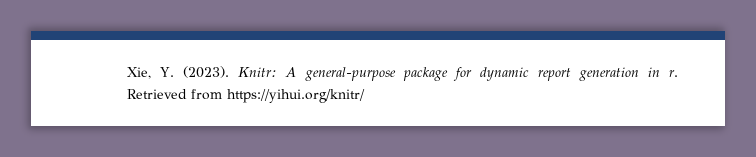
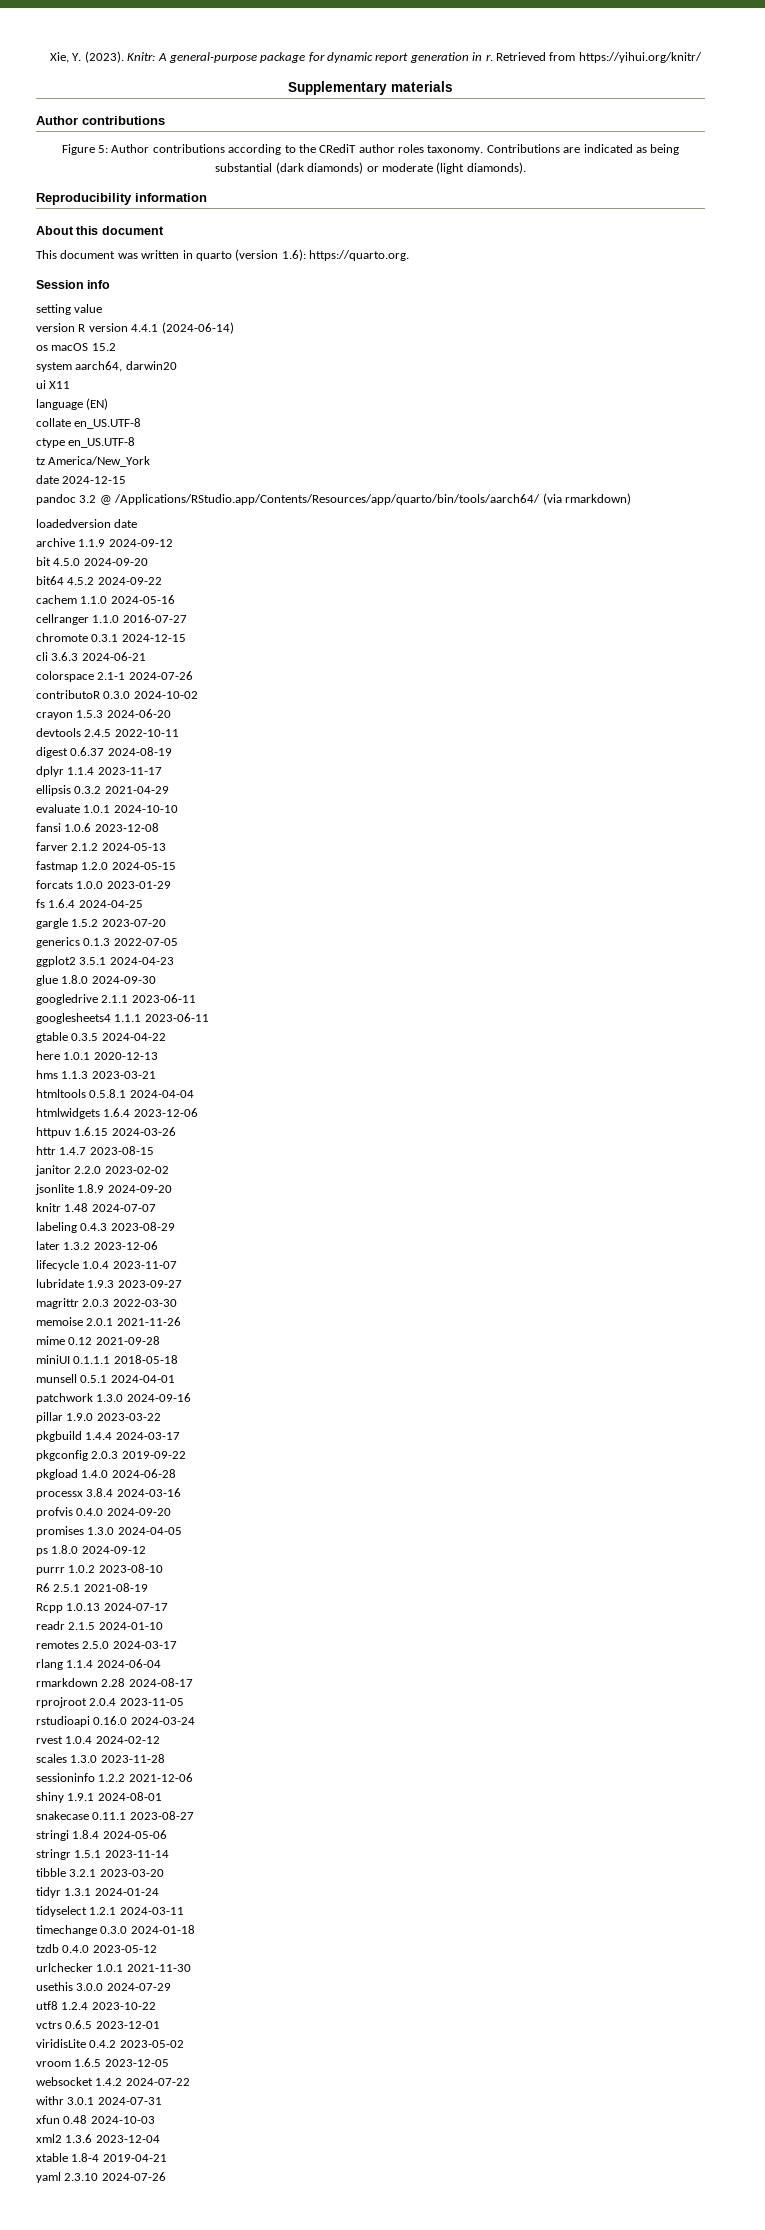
+ Supplementary materials
+ Author contributions
+ Figure 5: Author contributions according to the CRediT author roles taxonomy. Contributions are indicated as being substantial (dark diamonds) or moderate (light diamonds).
+ Reproducibility information
+ About this document
+ This document was written in quarto (version 1.6): https://quarto.org.
+ Session info
+ setting value
+ version R version 4.4.1 (2024-06-14)
+ os macOS 15.2
+ system aarch64, darwin20
+ ui X11
+ language (EN)
+ collate en_US.UTF-8
+ ctype en_US.UTF-8
+ tz America/New_York
+ date 2024-12-15
+ pandoc 3.2 @ /Applications/RStudio.app/Contents/Resources/app/quarto/bin/tools/aarch64/ (via rmarkdown)
+ loadedversion date
+ archive 1.1.9 2024-09-12
+ bit 4.5.0 2024-09-20
+ bit64 4.5.2 2024-09-22
+ cachem 1.1.0 2024-05-16
+ cellranger 1.1.0 2016-07-27
+ chromote 0.3.1 2024-12-15
+ cli 3.6.3 2024-06-21
+ colorspace 2.1-1 2024-07-26
+ contributoR 0.3.0 2024-10-02
+ crayon 1.5.3 2024-06-20
+ devtools 2.4.5 2022-10-11
+ digest 0.6.37 2024-08-19
+ dplyr 1.1.4 2023-11-17
+ ellipsis 0.3.2 2021-04-29
+ evaluate 1.0.1 2024-10-10
+ fansi 1.0.6 2023-12-08
+ farver 2.1.2 2024-05-13
+ fastmap 1.2.0 2024-05-15
+ forcats 1.0.0 2023-01-29
+ fs 1.6.4 2024-04-25
+ gargle 1.5.2 2023-07-20
+ generics 0.1.3 2022-07-05
+ ggplot2 3.5.1 2024-04-23
+ glue 1.8.0 2024-09-30
+ googledrive 2.1.1 2023-06-11
+ googlesheets4 1.1.1 2023-06-11
+ gtable 0.3.5 2024-04-22
+ here 1.0.1 2020-12-13
+ hms 1.1.3 2023-03-21
+ htmltools 0.5.8.1 2024-04-04
+ htmlwidgets 1.6.4 2023-12-06
+ httpuv 1.6.15 2024-03-26
+ httr 1.4.7 2023-08-15
+ janitor 2.2.0 2023-02-02
+ jsonlite 1.8.9 2024-09-20
+ knitr 1.48 2024-07-07
+ labeling 0.4.3 2023-08-29
+ later 1.3.2 2023-12-06
+ lifecycle 1.0.4 2023-11-07
+ lubridate 1.9.3 2023-09-27
+ magrittr 2.0.3 2022-03-30
+ memoise 2.0.1 2021-11-26
+ mime 0.12 2021-09-28
+ miniUI 0.1.1.1 2018-05-18
+ munsell 0.5.1 2024-04-01
+ patchwork 1.3.0 2024-09-16
+ pillar 1.9.0 2023-03-22
+ pkgbuild 1.4.4 2024-03-17
+ pkgconfig 2.0.3 2019-09-22
+ pkgload 1.4.0 2024-06-28
+ processx 3.8.4 2024-03-16
+ profvis 0.4.0 2024-09-20
+ promises 1.3.0 2024-04-05
+ ps 1.8.0 2024-09-12
+ purrr 1.0.2 2023-08-10
+ R6 2.5.1 2021-08-19
+ Rcpp 1.0.13 2024-07-17
+ readr 2.1.5 2024-01-10
+ remotes 2.5.0 2024-03-17
+ rlang 1.1.4 2024-06-04
+ rmarkdown 2.28 2024-08-17
+ rprojroot 2.0.4 2023-11-05
+ rstudioapi 0.16.0 2024-03-24
+ rvest 1.0.4 2024-02-12
+ scales 1.3.0 2023-11-28
+ sessioninfo 1.2.2 2021-12-06
+ shiny 1.9.1 2024-08-01
+ snakecase 0.11.1 2023-08-27
+ stringi 1.8.4 2024-05-06
+ stringr 1.5.1 2023-11-14
+ tibble 3.2.1 2023-03-20
+ tidyr 1.3.1 2024-01-24
+ tidyselect 1.2.1 2024-03-11
+ timechange 0.3.0 2024-01-18
+ tzdb 0.4.0 2023-05-12
+ urlchecker 1.0.1 2021-11-30
+ usethis 3.0.0 2024-07-29
+ utf8 1.2.4 2023-10-22
+ vctrs 0.6.5 2023-12-01
+ viridisLite 0.4.2 2023-05-02
+ vroom 1.6.5 2023-12-05
+ websocket 1.4.2 2024-07-22
+ withr 3.0.1 2024-07-31
+ xfun 0.48 2024-10-03
+ xml2 1.3.6 2023-12-04
+ xtable 1.8-4 2019-04-21
+ yaml 2.3.10 2024-07-26

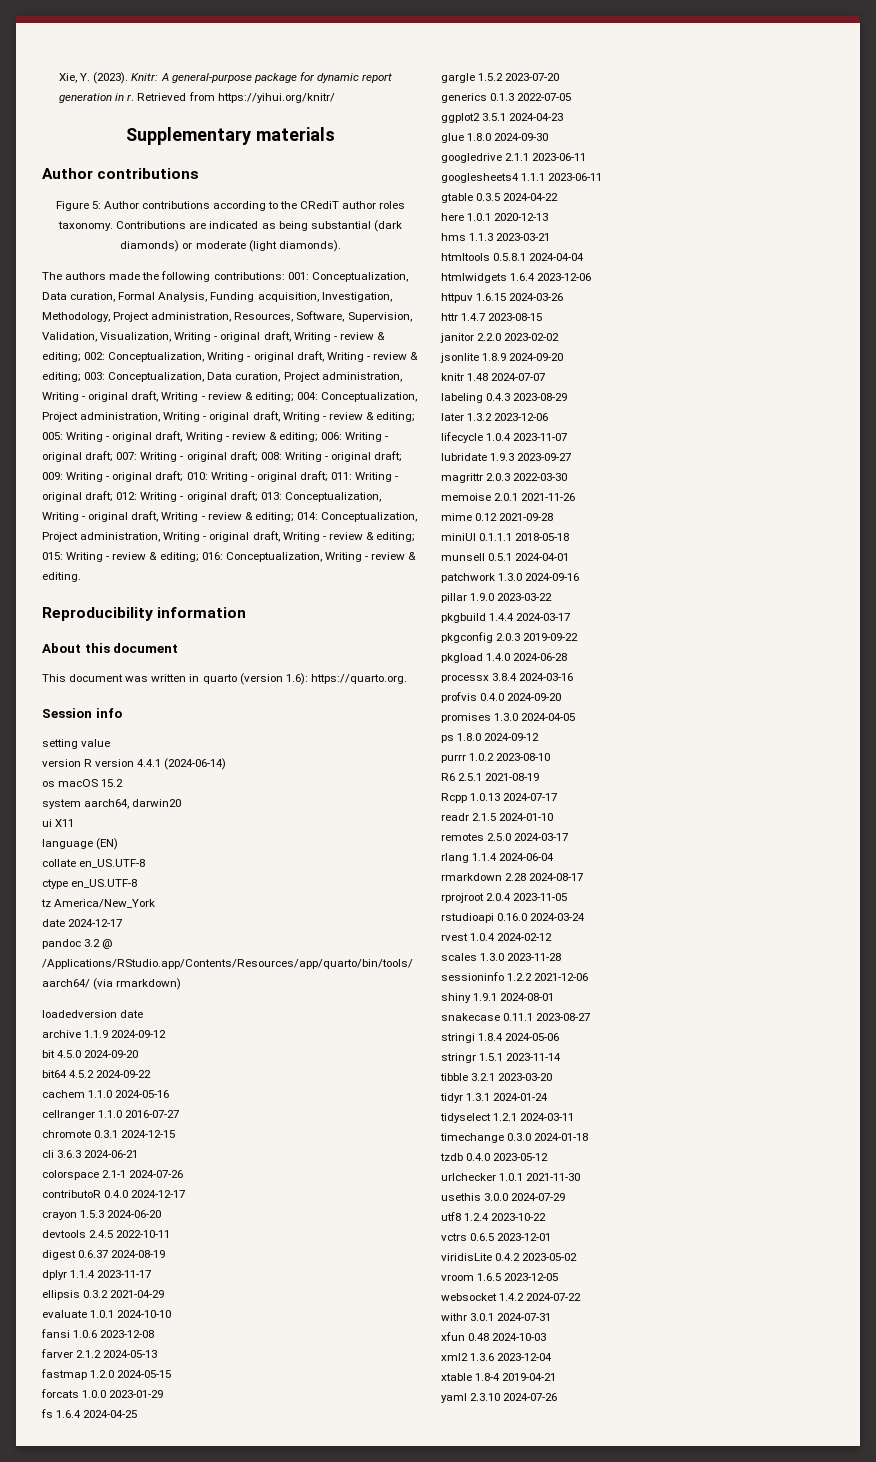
+ The authors made the following contributions: 001: Conceptualization, Data curation, Formal Analysis, Funding acquisition, Investigation, Methodology, Project administration, Resources, Software, Supervision, Validation, Visualization, Writing - original draft, Writing - review & editing; 002: Conceptualization, Writing - original draft, Writing - review & editing; 003: Conceptualization, Data curation, Project administration, Writing - original draft, Writing - review & editing; 004: Conceptualization, Project administration, Writing - original draft, Writing - review & editing; 005: Writing - original draft, Writing - review & editing; 006: Writing - original draft; 007: Writing - original draft; 008: Writing - original draft; 009: Writing - original draft; 010: Writing - original draft; 011: Writing - original draft; 012: Writing - original draft; 013: Conceptualization, Writing - original draft, Writing - review & editing; 014: Conceptualization, Project administration, Writing - original draft, Writing - review & editing; 015: Writing - review & editing; 016: Conceptualization, Writing - review & editing.
- date 2024-12-15
+ date 2024-12-17
- contributoR 0.3.0 2024-10-02
+ contributoR 0.4.0 2024-12-17

